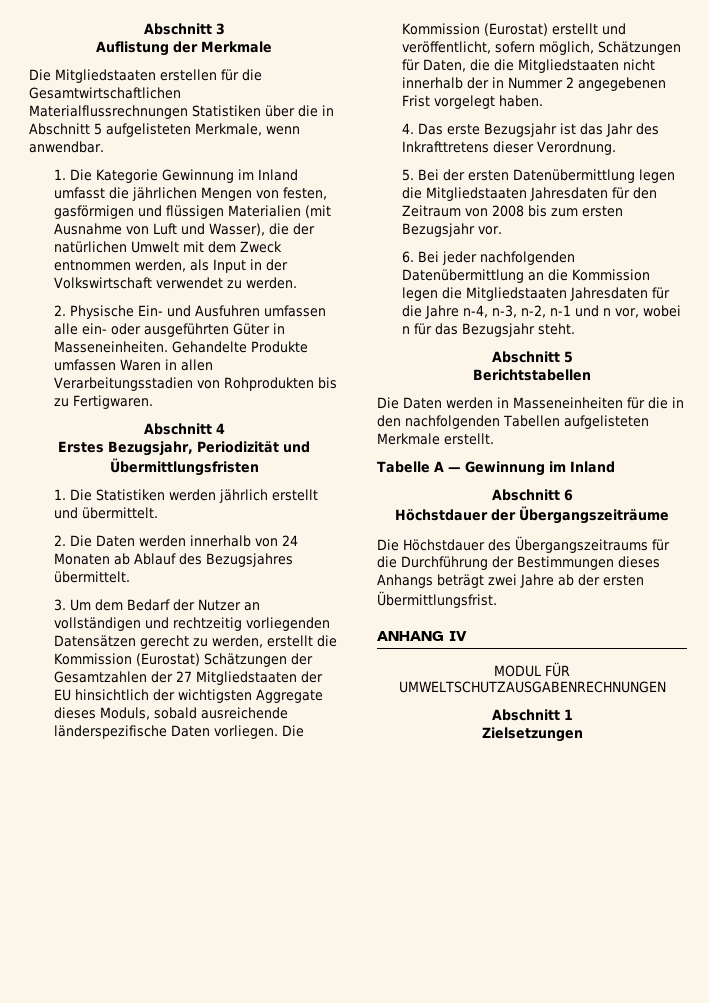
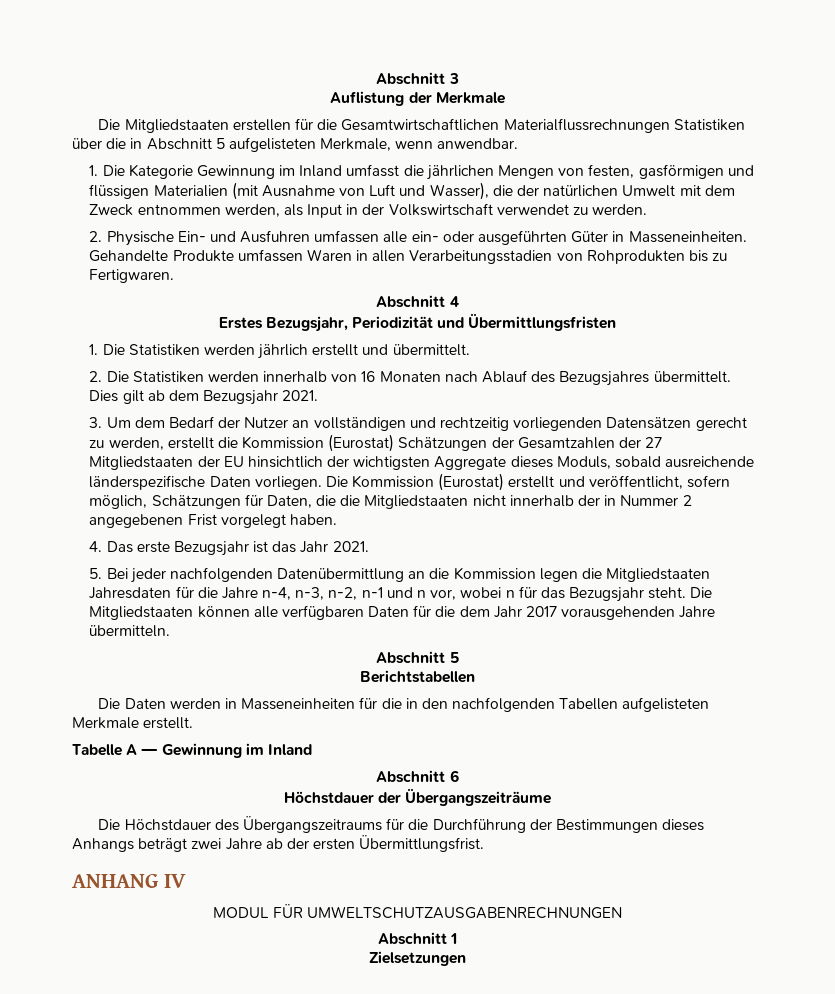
- 2. Die Daten werden innerhalb von 24 Monaten ab Ablauf des Bezugsjahres übermittelt.
+ 2. Die Statistiken werden innerhalb von 16 Monaten nach Ablauf des Bezugsjahres übermittelt. Dies gilt ab dem Bezugsjahr 2021.
- 4. Das erste Bezugsjahr ist das Jahr des Inkrafttretens dieser Verordnung.
- 5. Bei der ersten Datenübermittlung legen die Mitgliedstaaten Jahresdaten für den Zeitraum von 2008 bis zum ersten Bezugsjahr vor.
- 6. Bei jeder nachfolgenden Datenübermittlung an die Kommission legen die Mitgliedstaaten Jahresdaten für die Jahre n-4, n-3, n-2, n-1 und n vor, wobei n für das Bezugsjahr steht.
+ 4. Das erste Bezugsjahr ist das Jahr 2021.
+ 5. Bei jeder nachfolgenden Datenübermittlung an die Kommission legen die Mitgliedstaaten Jahresdaten für die Jahre n-4, n-3, n-2, n-1 und n vor, wobei n für das Bezugsjahr steht. Die Mitgliedstaaten können alle verfügbaren Daten für die dem Jahr 2017 vorausgehenden Jahre übermitteln.

